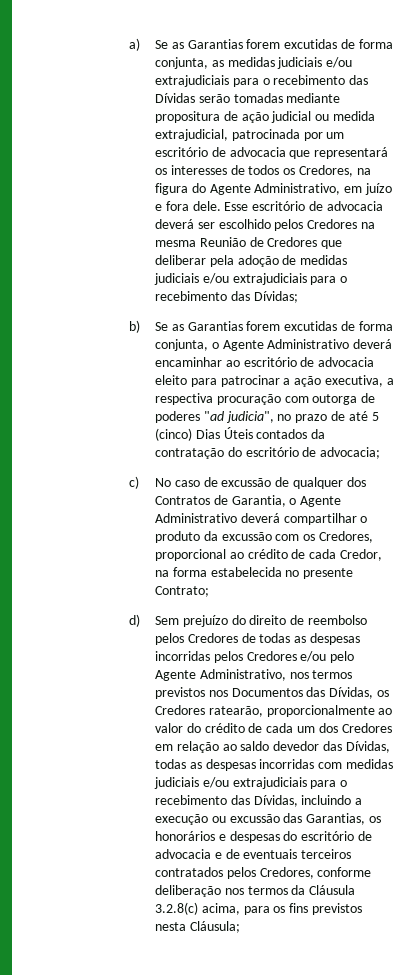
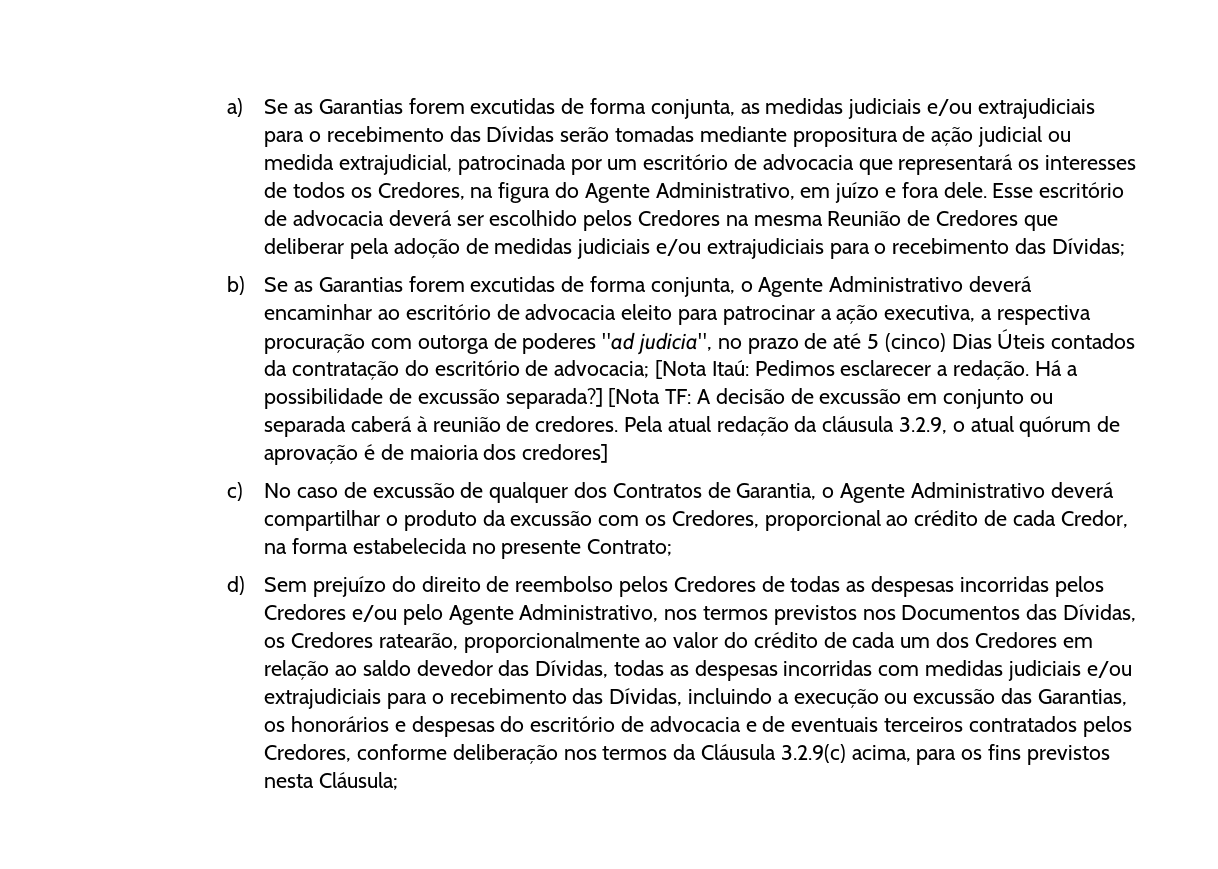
- b) Se as Garantias forem excutidas de forma conjunta, o Agente Administrativo deverá encaminhar ao escritório de advocacia eleito para patrocinar a ação executiva, a respectiva procuração com outorga de poderes "ad judicia", no prazo de até 5 (cinco) Dias Úteis contados da contratação do escritório de advocacia;
+ b) Se as Garantias forem excutidas de forma conjunta, o Agente Administrativo deverá encaminhar ao escritório de advocacia eleito para patrocinar a ação executiva, a respectiva procuração com outorga de poderes "ad judicia", no prazo de até 5 (cinco) Dias Úteis contados da contratação do escritório de advocacia; [Nota Itaú: Pedimos esclarecer a redação. Há a possibilidade de excussão separada?] [Nota TF: A decisão de excussão em conjunto ou separada caberá à reunião de credores. Pela atual redação da cláusula 3.2.9, o atual quórum de aprovação é de maioria dos credores]
- d) Sem prejuízo do direito de reembolso pelos Credores de todas as despesas incorridas pelos Credores e/ou pelo Agente Administrativo, nos termos previstos nos Documentos das Dívidas, os Credores ratearão, proporcionalmente ao valor do crédito de cada um dos Credores em relação ao saldo devedor das Dívidas, todas as despesas incorridas com medidas judiciais e/ou extrajudiciais para o recebimento das Dívidas, incluindo a execução ou excussão das Garantias, os honorários e despesas do escritório de advocacia e de eventuais terceiros contratados pelos Credores, conforme deliberação nos termos da Cláusula 3.2.8(c) acima, para os fins previstos nesta Cláusula;
+ d) Sem prejuízo do direito de reembolso pelos Credores de todas as despesas incorridas pelos Credores e/ou pelo Agente Administrativo, nos termos previstos nos Documentos das Dívidas, os Credores ratearão, proporcionalmente ao valor do crédito de cada um dos Credores em relação ao saldo devedor das Dívidas, todas as despesas incorridas com medidas judiciais e/ou extrajudiciais para o recebimento das Dívidas, incluindo a execução ou excussão das Garantias, os honorários e despesas do escritório de advocacia e de eventuais terceiros contratados pelos Credores, conforme deliberação nos termos da Cláusula 3.2.9(c) acima, para os fins previstos nesta Cláusula;

